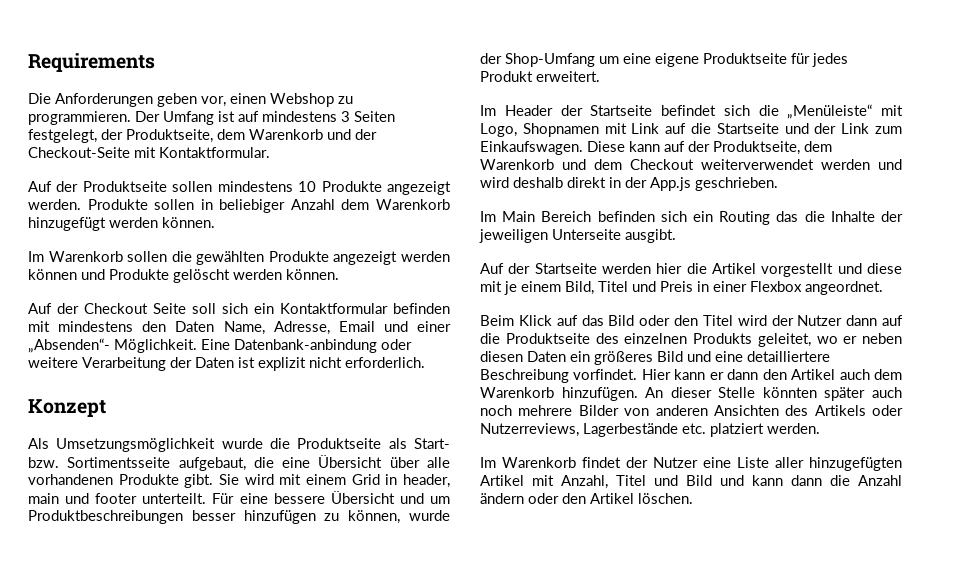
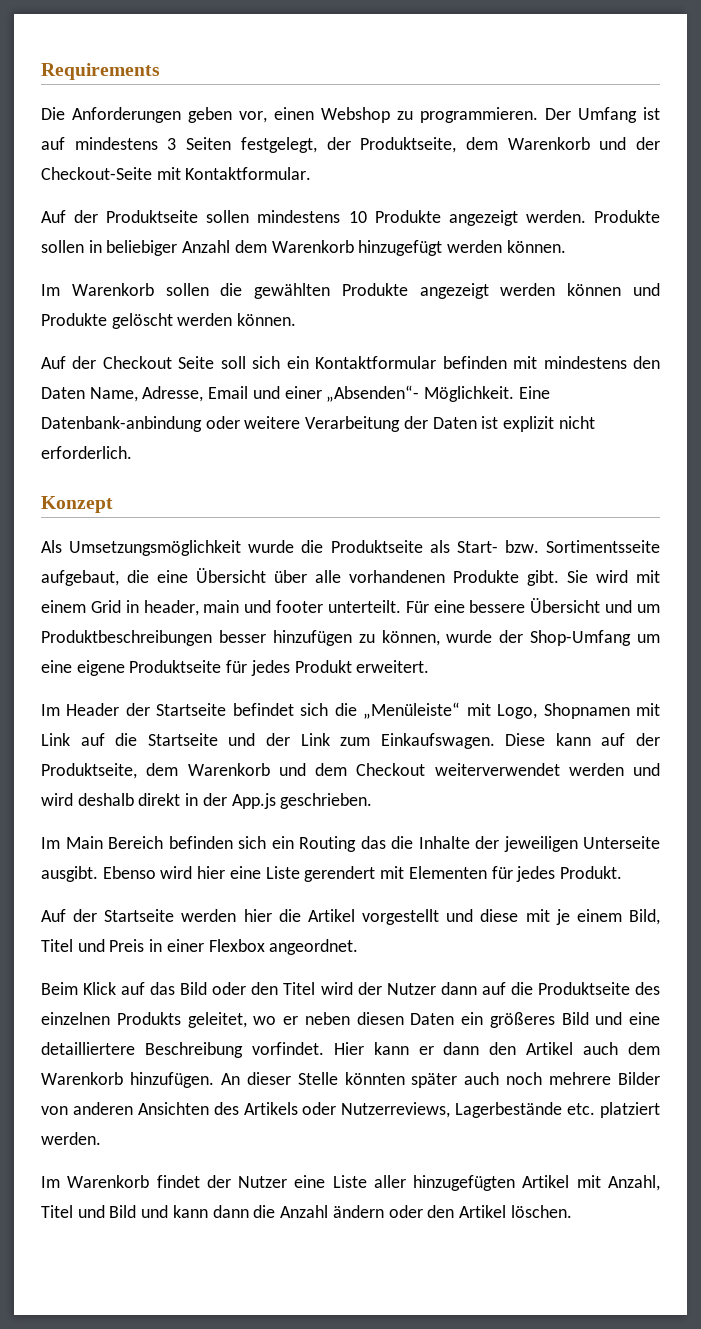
+ Ebenso wird hier eine Liste gerendert mit Elementen für jedes Produkt.

